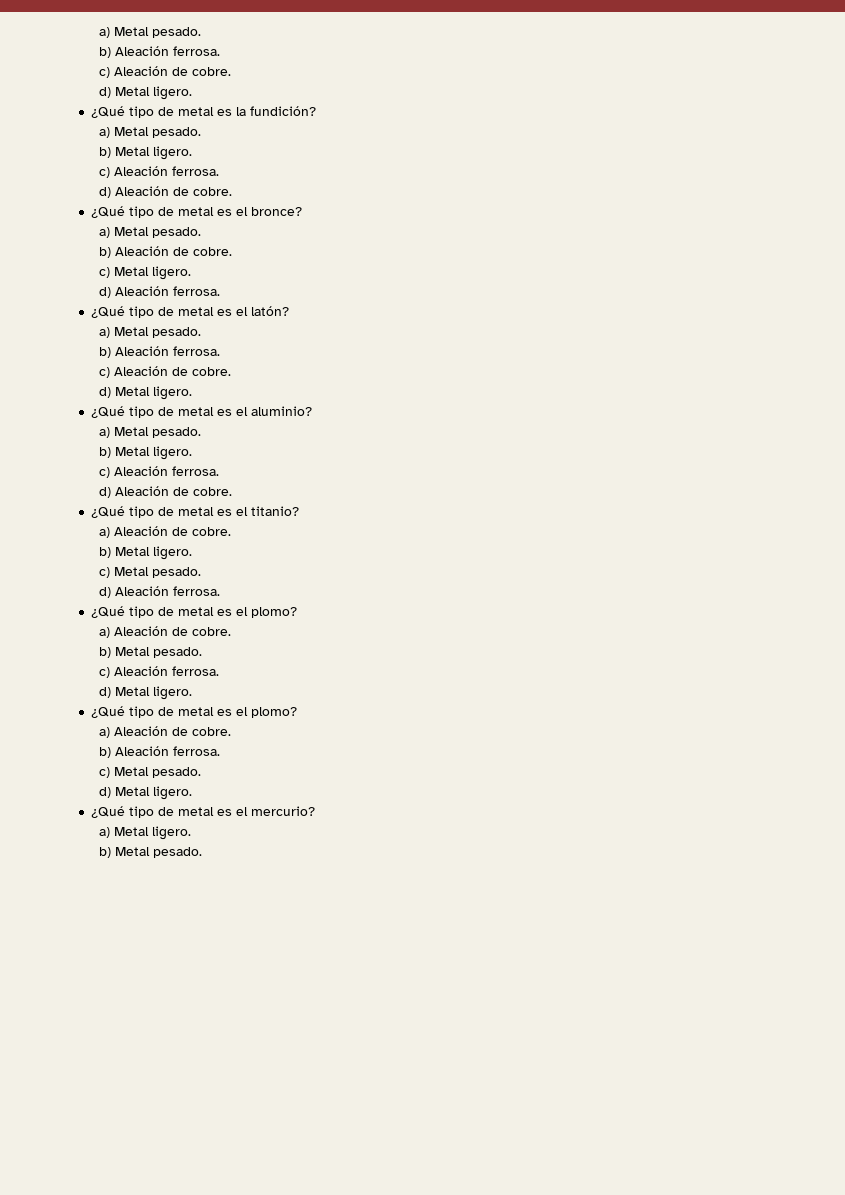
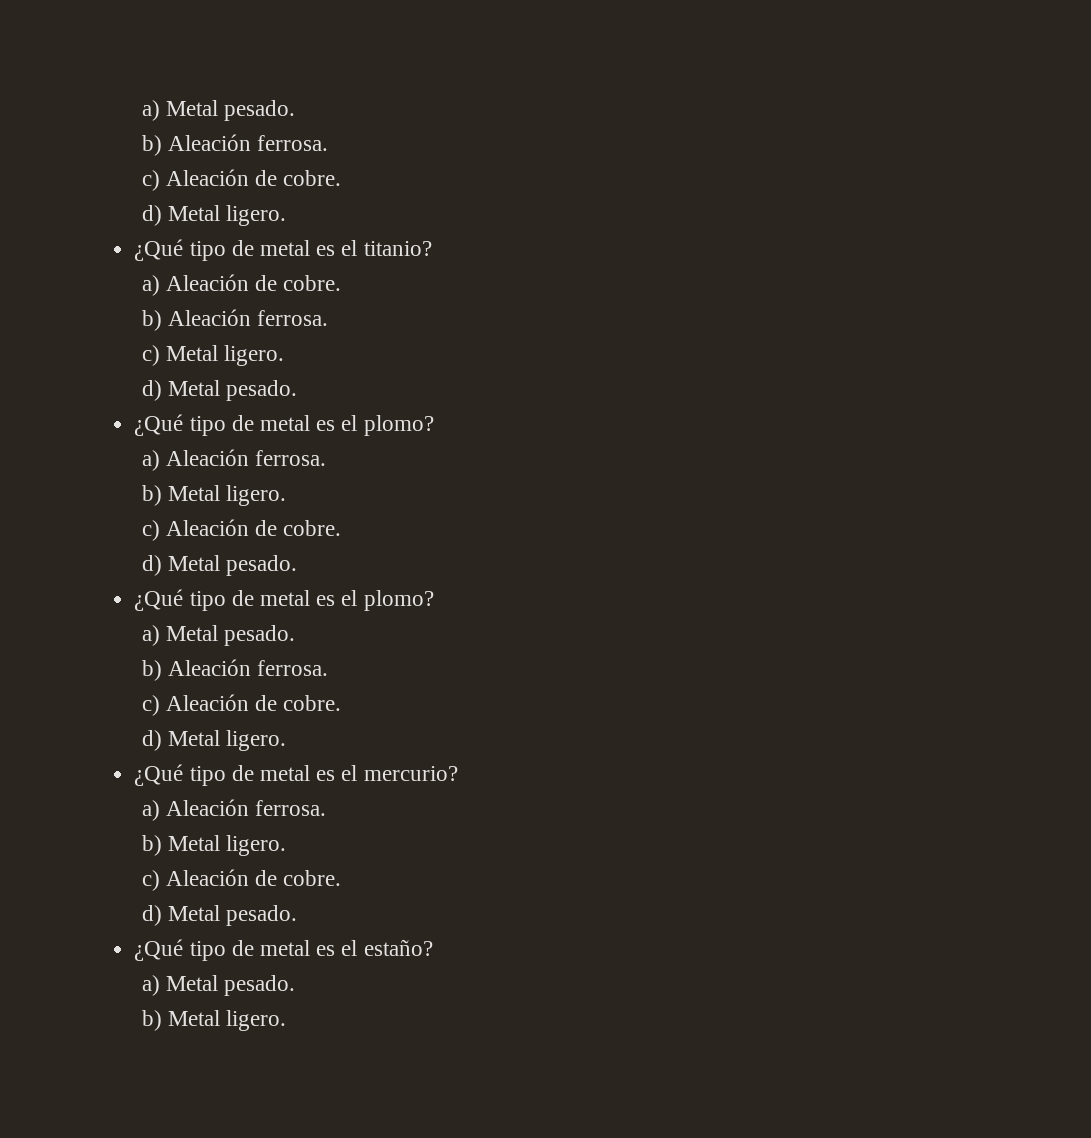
- ¿Qué tipo de metal es la fundición?
- a) Metal pesado.
+ ¿Qué tipo de metal es el titanio?
+ a) Aleación de cobre.
+ b) Aleación ferrosa.
+ c) Metal ligero.
+ d) Metal pesado.
+ ¿Qué tipo de metal es el plomo?
+ a) Aleación ferrosa.
  b) Metal ligero.
- c) Aleación ferrosa.
- d) Aleación de cobre.
- ¿Qué tipo de metal es el bronce?
- a) Metal pesado.
- b) Aleación de cobre.
- c) Metal ligero.
- d) Aleación ferrosa.
- ¿Qué tipo de metal es el latón?
+ c) Aleación de cobre.
+ d) Metal pesado.
+ ¿Qué tipo de metal es el plomo?
- ¿Qué tipo de metal es el aluminio?
+ ¿Qué tipo de metal es el mercurio?
+ a) Aleación ferrosa.
+ b) Metal ligero.
+ c) Aleación de cobre.
+ d) Metal pesado.
+ ¿Qué tipo de metal es el estaño?
  a) Metal pesado.
  b) Metal ligero.
- c) Aleación ferrosa.
- d) Aleación de cobre.
- ¿Qué tipo de metal es el titanio?
- a) Aleación de cobre.
- b) Metal ligero.
- c) Metal pesado.
- d) Aleación ferrosa.
- ¿Qué tipo de metal es el plomo?
- a) Aleación de cobre.
- b) Metal pesado.
- c) Aleación ferrosa.
- d) Metal ligero.
- ¿Qué tipo de metal es el plomo?
- a) Aleación de cobre.
- b) Aleación ferrosa.
- c) Metal pesado.
- d) Metal ligero.
- ¿Qué tipo de metal es el mercurio?
- a) Metal ligero.
- b) Metal pesado.

